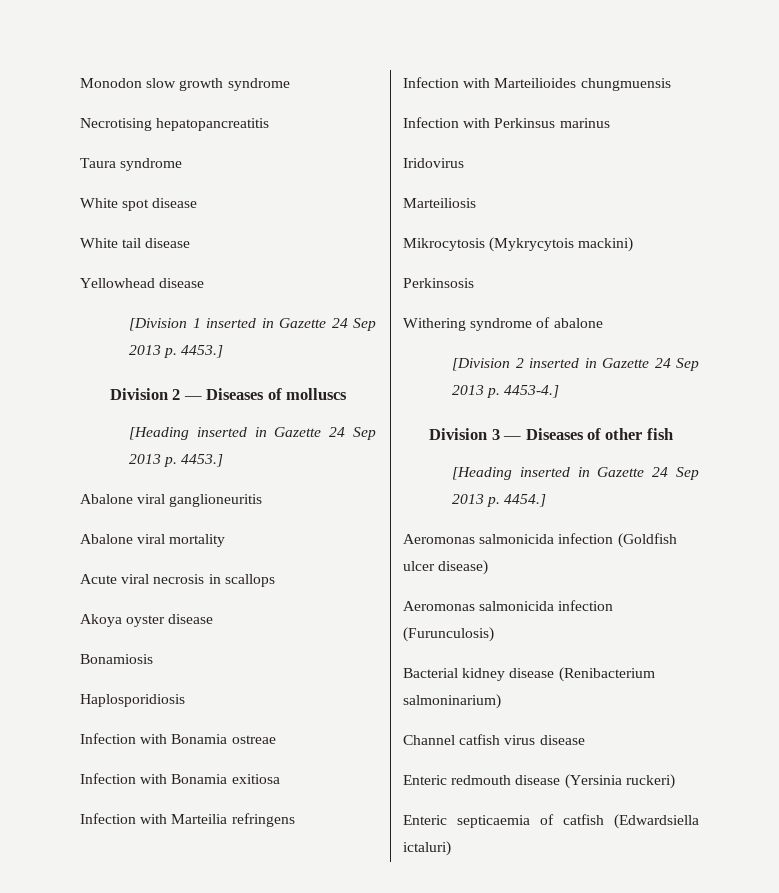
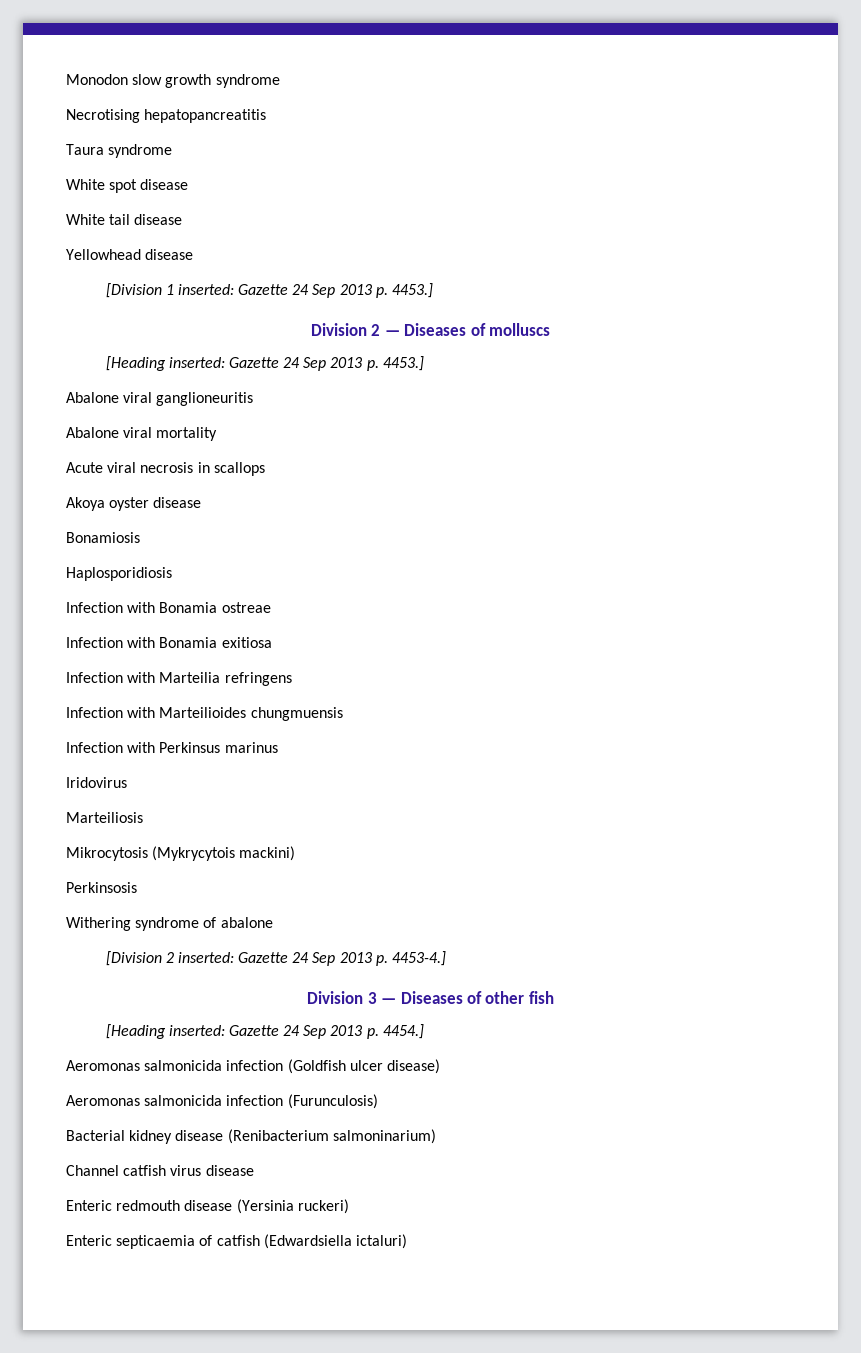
- [Division 1 inserted in Gazette 24 Sep 2013 p. 4453.]
+ [Division 1 inserted: Gazette 24 Sep 2013 p. 4453.]
- [Heading inserted in Gazette 24 Sep 2013 p. 4453.]
+ [Heading inserted: Gazette 24 Sep 2013 p. 4453.]
- [Division 2 inserted in Gazette 24 Sep 2013 p. 4453-4.]
+ [Division 2 inserted: Gazette 24 Sep 2013 p. 4453-4.]
- [Heading inserted in Gazette 24 Sep 2013 p. 4454.]
+ [Heading inserted: Gazette 24 Sep 2013 p. 4454.]

